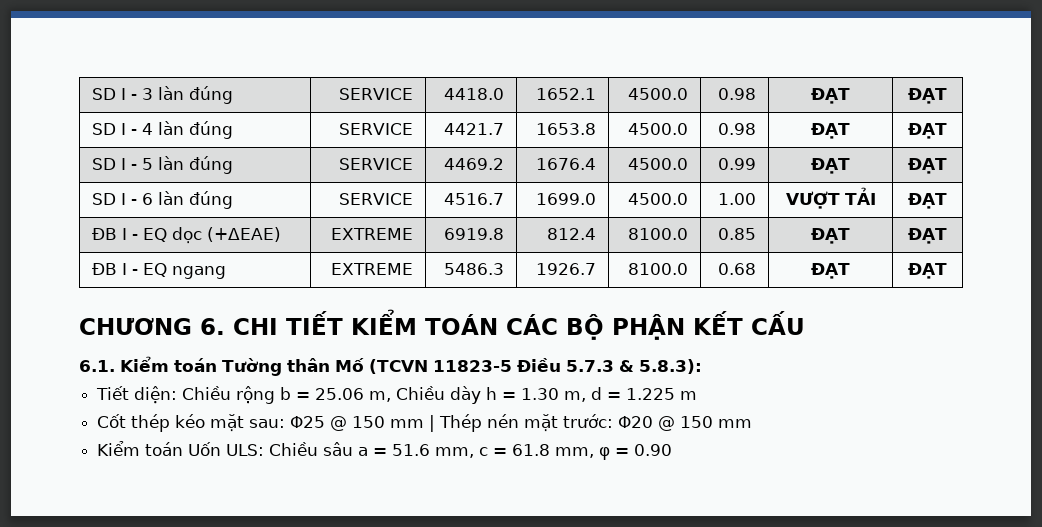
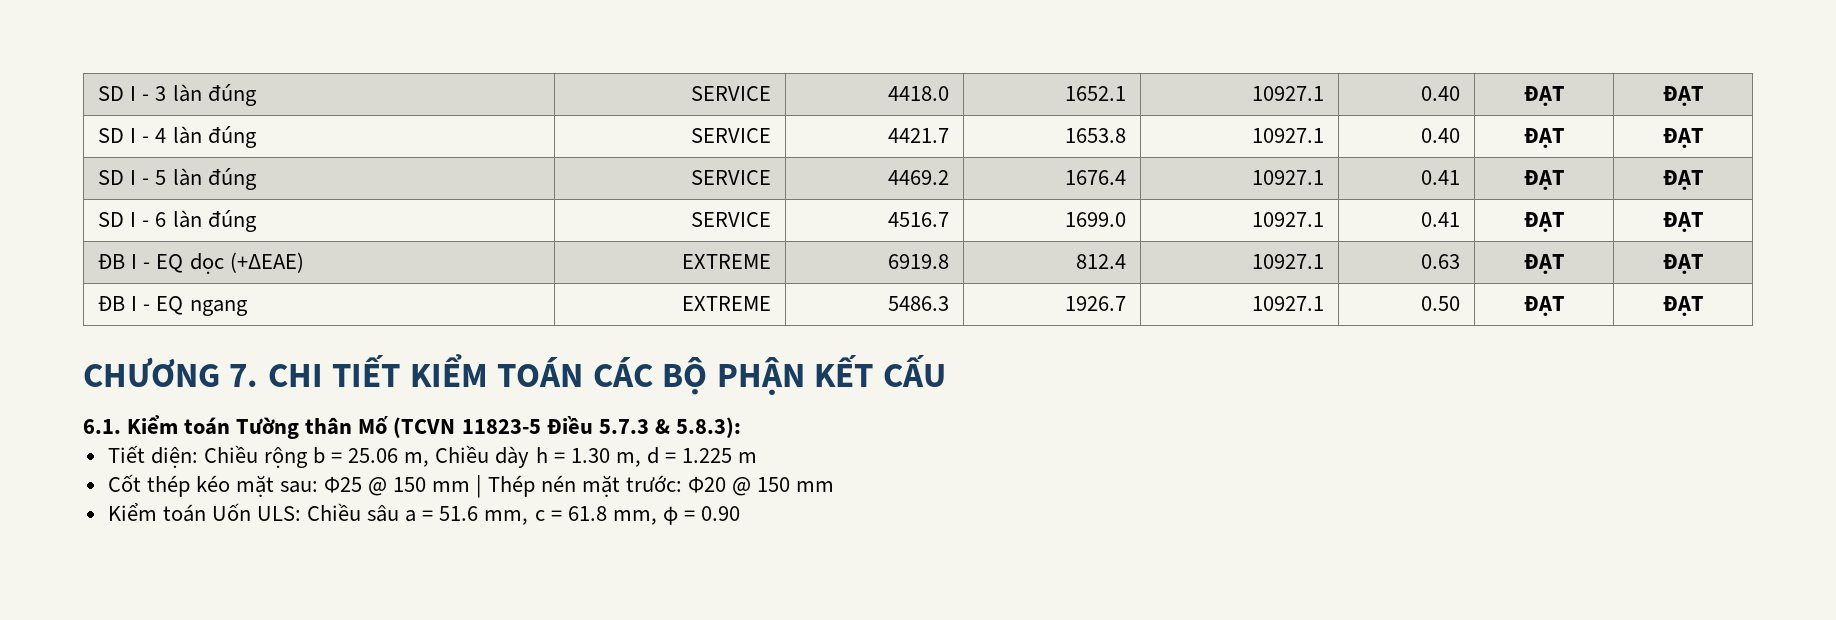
- SD I - 3 làn đúng | SERVICE | 4418.0 | 1652.1 | 4500.0 | 0.98 | ĐẠT | ĐẠT
+ SD I - 3 làn đúng | SERVICE | 4418.0 | 1652.1 | 10927.1 | 0.40 | ĐẠT | ĐẠT
- SD I - 4 làn đúng | SERVICE | 4421.7 | 1653.8 | 4500.0 | 0.98 | ĐẠT | ĐẠT
+ SD I - 4 làn đúng | SERVICE | 4421.7 | 1653.8 | 10927.1 | 0.40 | ĐẠT | ĐẠT
- SD I - 5 làn đúng | SERVICE | 4469.2 | 1676.4 | 4500.0 | 0.99 | ĐẠT | ĐẠT
+ SD I - 5 làn đúng | SERVICE | 4469.2 | 1676.4 | 10927.1 | 0.41 | ĐẠT | ĐẠT
- SD I - 6 làn đúng | SERVICE | 4516.7 | 1699.0 | 4500.0 | 1.00 | VƯỢT TẢI | ĐẠT
+ SD I - 6 làn đúng | SERVICE | 4516.7 | 1699.0 | 10927.1 | 0.41 | ĐẠT | ĐẠT
- ĐB I - EQ dọc (+ΔEAE) | EXTREME | 6919.8 | 812.4 | 8100.0 | 0.85 | ĐẠT | ĐẠT
+ ĐB I - EQ dọc (+ΔEAE) | EXTREME | 6919.8 | 812.4 | 10927.1 | 0.63 | ĐẠT | ĐẠT
- ĐB I - EQ ngang | EXTREME | 5486.3 | 1926.7 | 8100.0 | 0.68 | ĐẠT | ĐẠT
+ ĐB I - EQ ngang | EXTREME | 5486.3 | 1926.7 | 10927.1 | 0.50 | ĐẠT | ĐẠT
- CHƯƠNG 6. CHI TIẾT KIỂM TOÁN CÁC BỘ PHẬN KẾT CẤU
+ CHƯƠNG 7. CHI TIẾT KIỂM TOÁN CÁC BỘ PHẬN KẾT CẤU

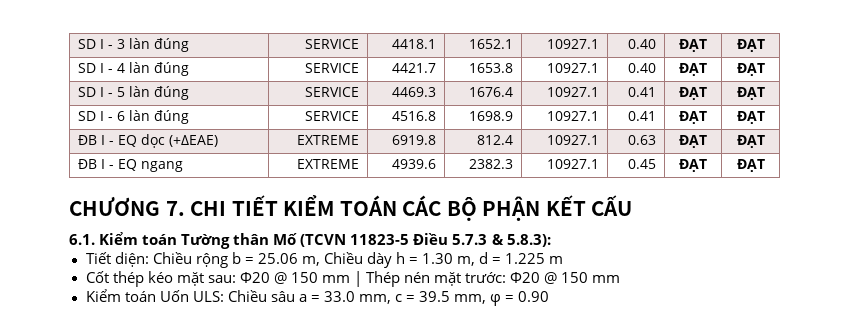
- SD I - 3 làn đúng | SERVICE | 4418.0 | 1652.1 | 10927.1 | 0.40 | ĐẠT | ĐẠT
+ SD I - 3 làn đúng | SERVICE | 4418.1 | 1652.1 | 10927.1 | 0.40 | ĐẠT | ĐẠT
- SD I - 5 làn đúng | SERVICE | 4469.2 | 1676.4 | 10927.1 | 0.41 | ĐẠT | ĐẠT
+ SD I - 5 làn đúng | SERVICE | 4469.3 | 1676.4 | 10927.1 | 0.41 | ĐẠT | ĐẠT
- SD I - 6 làn đúng | SERVICE | 4516.7 | 1699.0 | 10927.1 | 0.41 | ĐẠT | ĐẠT
+ SD I - 6 làn đúng | SERVICE | 4516.8 | 1698.9 | 10927.1 | 0.41 | ĐẠT | ĐẠT
- ĐB I - EQ ngang | EXTREME | 5486.3 | 1926.7 | 10927.1 | 0.50 | ĐẠT | ĐẠT
+ ĐB I - EQ ngang | EXTREME | 4939.6 | 2382.3 | 10927.1 | 0.45 | ĐẠT | ĐẠT
- Cốt thép kéo mặt sau: Φ25 @ 150 mm | Thép nén mặt trước: Φ20 @ 150 mm
+ Cốt thép kéo mặt sau: Φ20 @ 150 mm | Thép nén mặt trước: Φ20 @ 150 mm
- Kiểm toán Uốn ULS: Chiều sâu a = 51.6 mm, c = 61.8 mm, φ = 0.90
+ Kiểm toán Uốn ULS: Chiều sâu a = 33.0 mm, c = 39.5 mm, φ = 0.90

